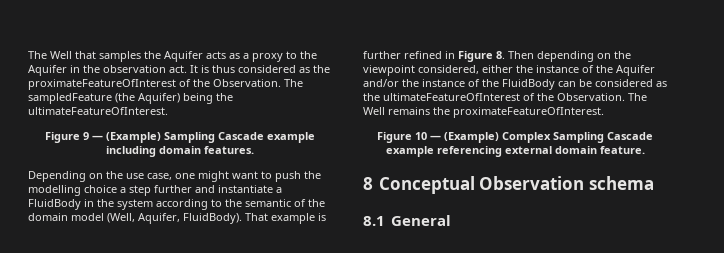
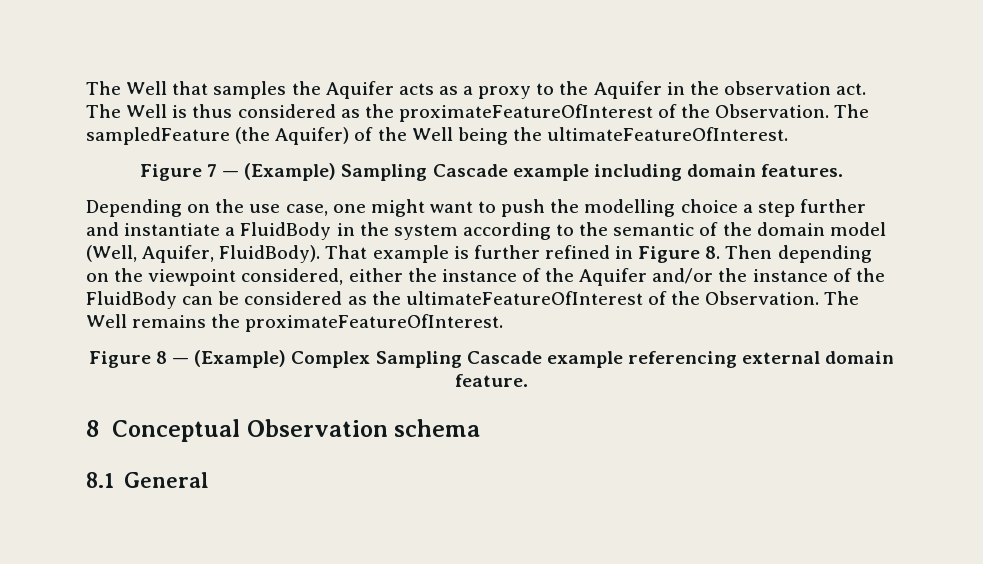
- It is thus considered as the proximateFeatureOfInterest of the Observation.
+ The Well is thus considered as the proximateFeatureOfInterest of the Observation.
- The sampledFeature (the Aquifer) being the ultimateFeatureOfInterest.
+ The sampledFeature (the Aquifer) of the Well being the ultimateFeatureOfInterest.
- Figure 9 — (Example) Sampling Cascade example including domain features.
+ Figure 7 — (Example) Sampling Cascade example including domain features.
- Figure 10 — (Example) Complex Sampling Cascade example referencing external domain feature.
+ Figure 8 — (Example) Complex Sampling Cascade example referencing external domain feature.

